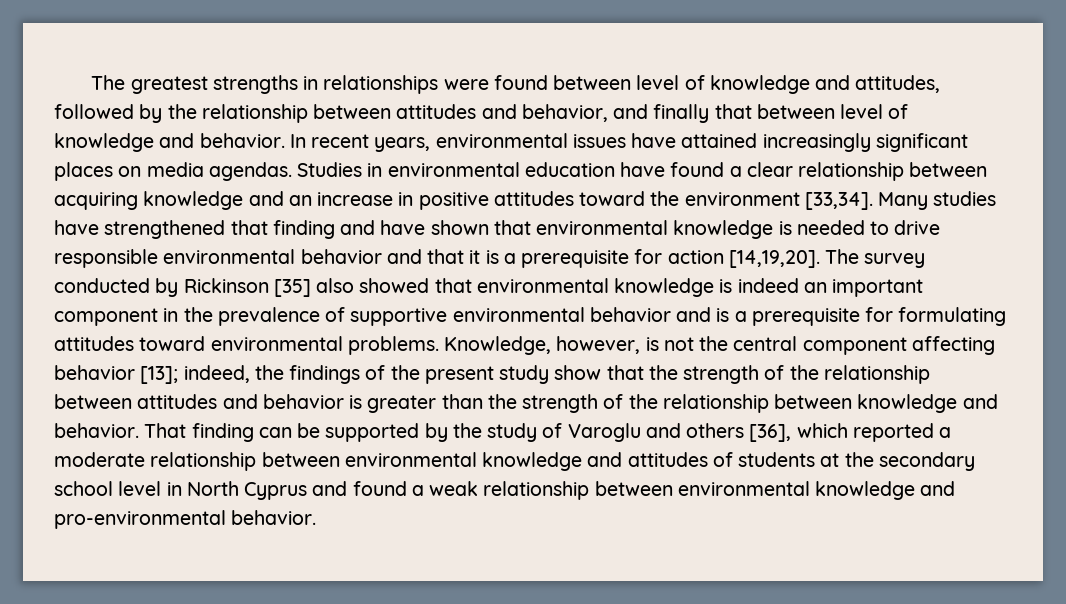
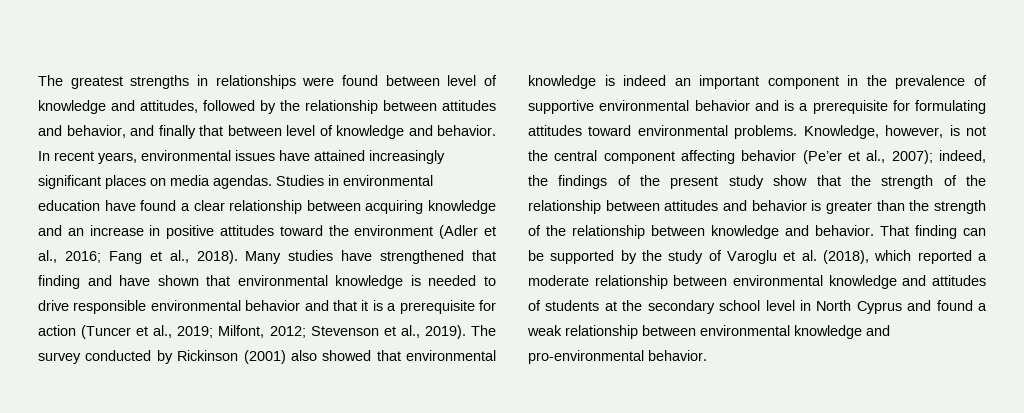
- Studies in environmental education have found a clear relationship between acquiring knowledge and an increase in positive attitudes toward the environment [33,34].
+ Studies in environmental education have found a clear relationship between acquiring knowledge and an increase in positive attitudes toward the environment (Adler et al., 2016; Fang et al., 2018).
- Many studies have strengthened that finding and have shown that environmental knowledge is needed to drive responsible environmental behavior and that it is a prerequisite for action [14,19,20].
+ Many studies have strengthened that finding and have shown that environmental knowledge is needed to drive responsible environmental behavior and that it is a prerequisite for action (Tuncer et al., 2019; Milfont, 2012; Stevenson et al., 2019).
- The survey conducted by Rickinson [35] also showed that environmental knowledge is indeed an important component in the prevalence of supportive environmental behavior and is a prerequisite for formulating attitudes toward environmental problems.
+ The survey conducted by Rickinson (2001) also showed that environmental knowledge is indeed an important component in the prevalence of supportive environmental behavior and is a prerequisite for formulating attitudes toward environmental problems.
- Knowledge, however, is not the central component affecting behavior [13]; indeed, the findings of the present study show that the strength of the relationship between attitudes and behavior is greater than the strength of the relationship between knowledge and behavior.
+ Knowledge, however, is not the central component affecting behavior (Pe’er et al., 2007); indeed, the findings of the present study show that the strength of the relationship between attitudes and behavior is greater than the strength of the relationship between knowledge and behavior.
- That finding can be supported by the study of Varoglu and others [36], which reported a moderate relationship between environmental knowledge and attitudes of students at the secondary school level in North Cyprus and found a weak relationship between environmental knowledge and pro-environmental behavior.
+ That finding can be supported by the study of Varoglu et al. (2018), which reported a moderate relationship between environmental knowledge and attitudes of students at the secondary school level in North Cyprus and found a weak relationship between environmental knowledge and pro-environmental behavior.

